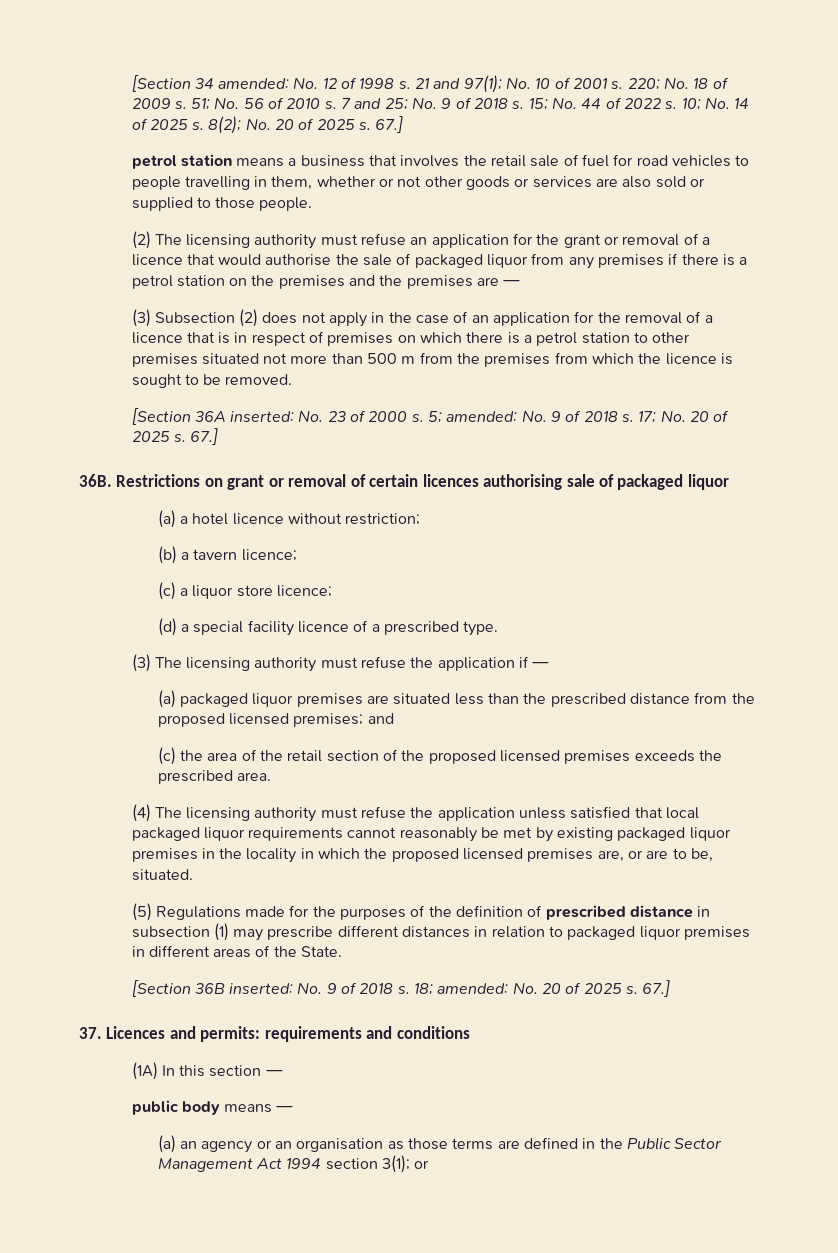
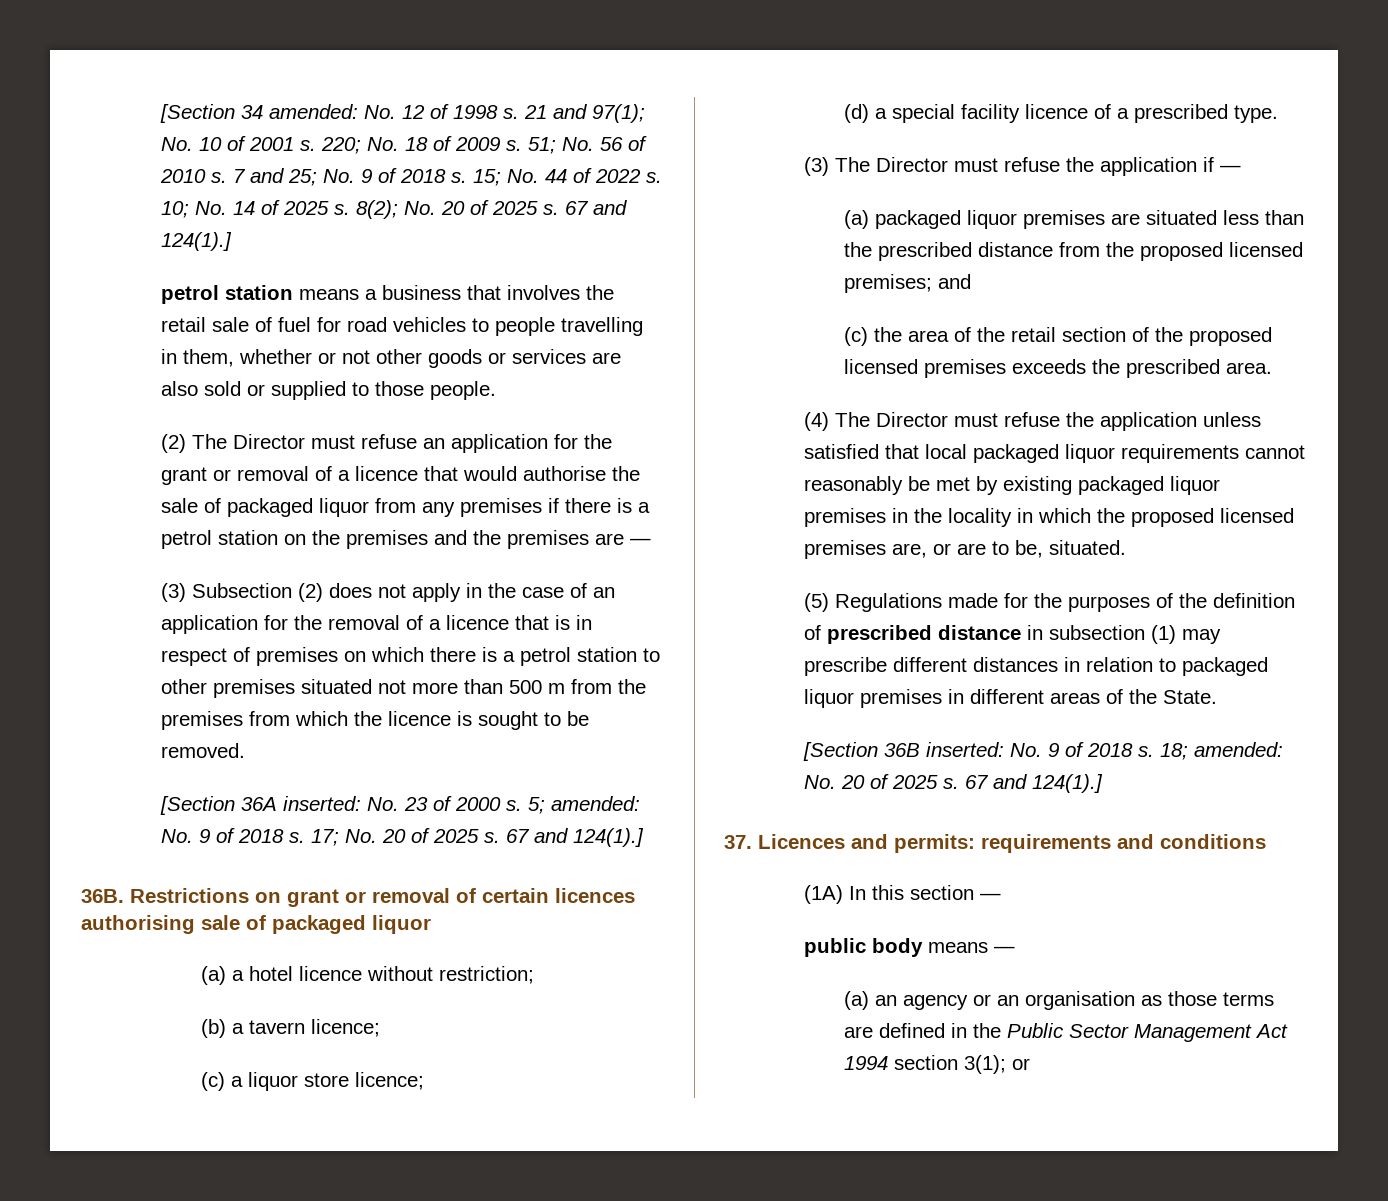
- 8(2); No. 20 of 2025 s. 67.]
+ 8(2); No. 20 of 2025 s. 67 and 124(1).]
- (2) The licensing authority must refuse an application for the grant or removal of a licence that would authorise the sale of packaged liquor from any premises if there is a petrol station on the premises and the premises are —
+ (2) The Director must refuse an application for the grant or removal of a licence that would authorise the sale of packaged liquor from any premises if there is a petrol station on the premises and the premises are —
- 17; No. 20 of 2025 s. 67.]
+ 17; No. 20 of 2025 s. 67 and 124(1).]
- (3) The licensing authority must refuse the application if —
+ (3) The Director must refuse the application if —
- (4) The licensing authority must refuse the application unless satisfied that local packaged liquor requirements cannot reasonably be met by existing packaged liquor premises in the locality in which the proposed licensed premises are, or are to be, situated.
+ (4) The Director must refuse the application unless satisfied that local packaged liquor requirements cannot reasonably be met by existing packaged liquor premises in the locality in which the proposed licensed premises are, or are to be, situated.
- 18; amended: No. 20 of 2025 s. 67.]
+ 18; amended: No. 20 of 2025 s. 67 and 124(1).]

